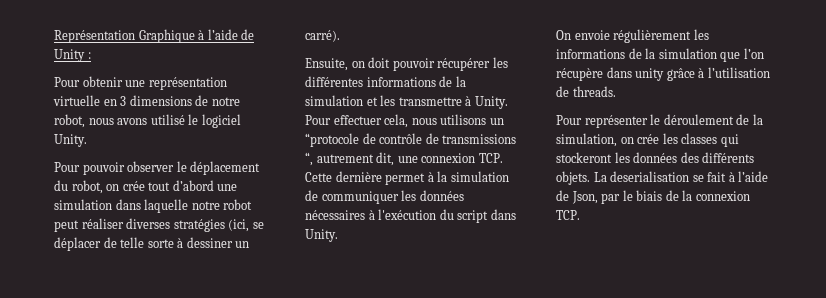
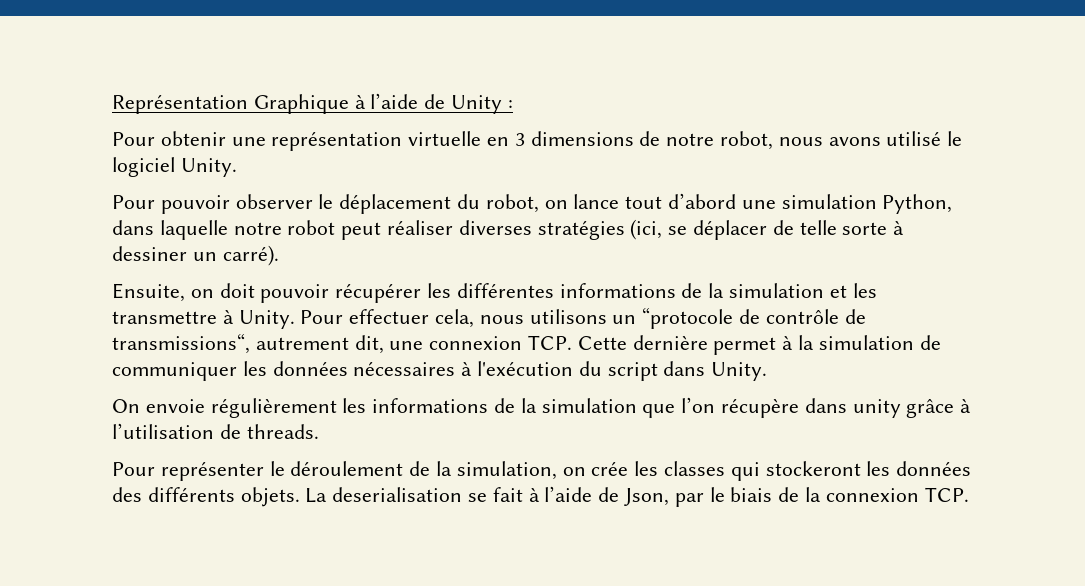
- Pour pouvoir observer le déplacement du robot, on crée tout d’abord une simulation dans laquelle notre robot peut réaliser diverses stratégies (ici, se déplacer de telle sorte à dessiner un carré).
+ Pour pouvoir observer le déplacement du robot, on lance tout d’abord une simulation Python, dans laquelle notre robot peut réaliser diverses stratégies (ici, se déplacer de telle sorte à dessiner un carré).
- Pour effectuer cela, nous utilisons un “protocole de contrôle de transmissions “, autrement dit, une connexion TCP. Cette dernière permet à la simulation de communiquer les données nécessaires à l'exécution du script dans Unity.
+ Pour effectuer cela, nous utilisons un “protocole de contrôle de transmissions“, autrement dit, une connexion TCP. Cette dernière permet à la simulation de communiquer les données nécessaires à l'exécution du script dans Unity.

